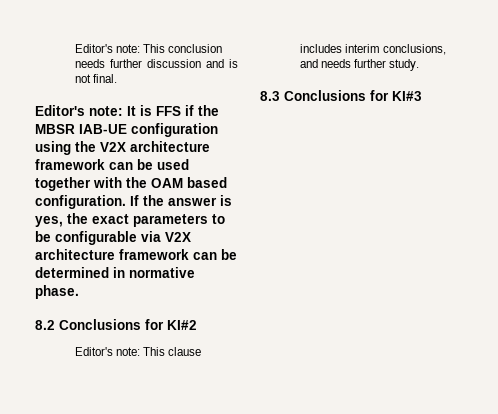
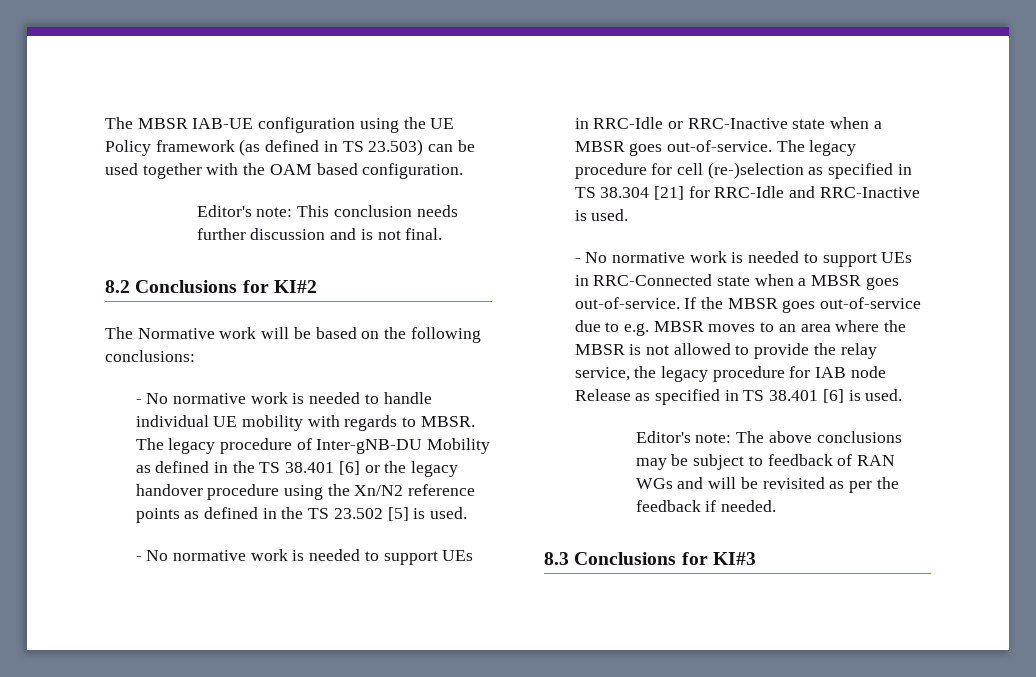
+ The MBSR IAB-UE configuration using the UE Policy framework (as defined in TS 23.503) can be used together with the OAM based configuration.
- Editor's note: It is FFS if the MBSR IAB-UE configuration using the V2X architecture framework can be used together with the OAM based configuration. If the answer is yes, the exact parameters to be configurable via V2X architecture framework can be determined in normative phase.
  8.2 Conclusions for KI#2
- Editor's note: This clause includes interim conclusions, and needs further study.
+ The Normative work will be based on the following conclusions:
+ - No normative work is needed to handle individual UE mobility with regards to MBSR. The legacy procedure of Inter-gNB-DU Mobility as defined in the TS 38.401 [6] or the legacy handover procedure using the Xn/N2 reference points as defined in the TS 23.502 [5] is used.
+ - No normative work is needed to support UEs in RRC-Idle or RRC-Inactive state when a MBSR goes out-of-service. The legacy procedure for cell (re-)selection as specified in TS 38.304 [21] for RRC-Idle and RRC-Inactive is used.
+ - No normative work is needed to support UEs in RRC-Connected state when a MBSR goes out-of-service. If the MBSR goes out-of-service due to e.g. MBSR moves to an area where the MBSR is not allowed to provide the relay service, the legacy procedure for IAB node Release as specified in TS 38.401 [6] is used.
+ Editor's note: The above conclusions may be subject to feedback of RAN WGs and will be revisited as per the feedback if needed.

